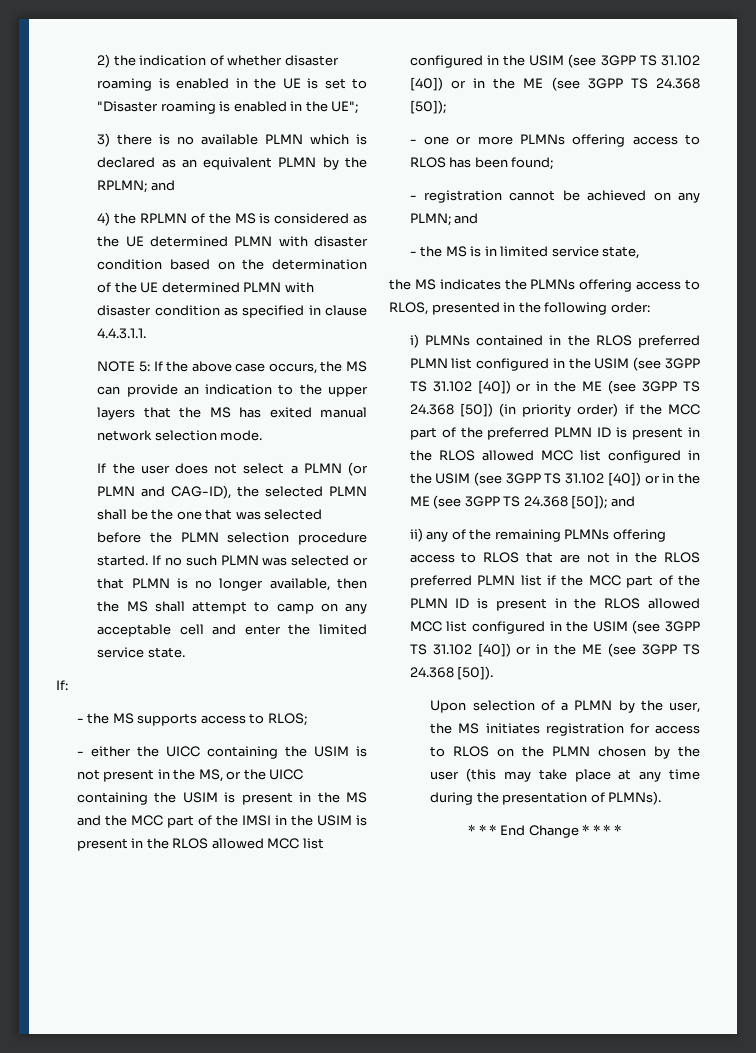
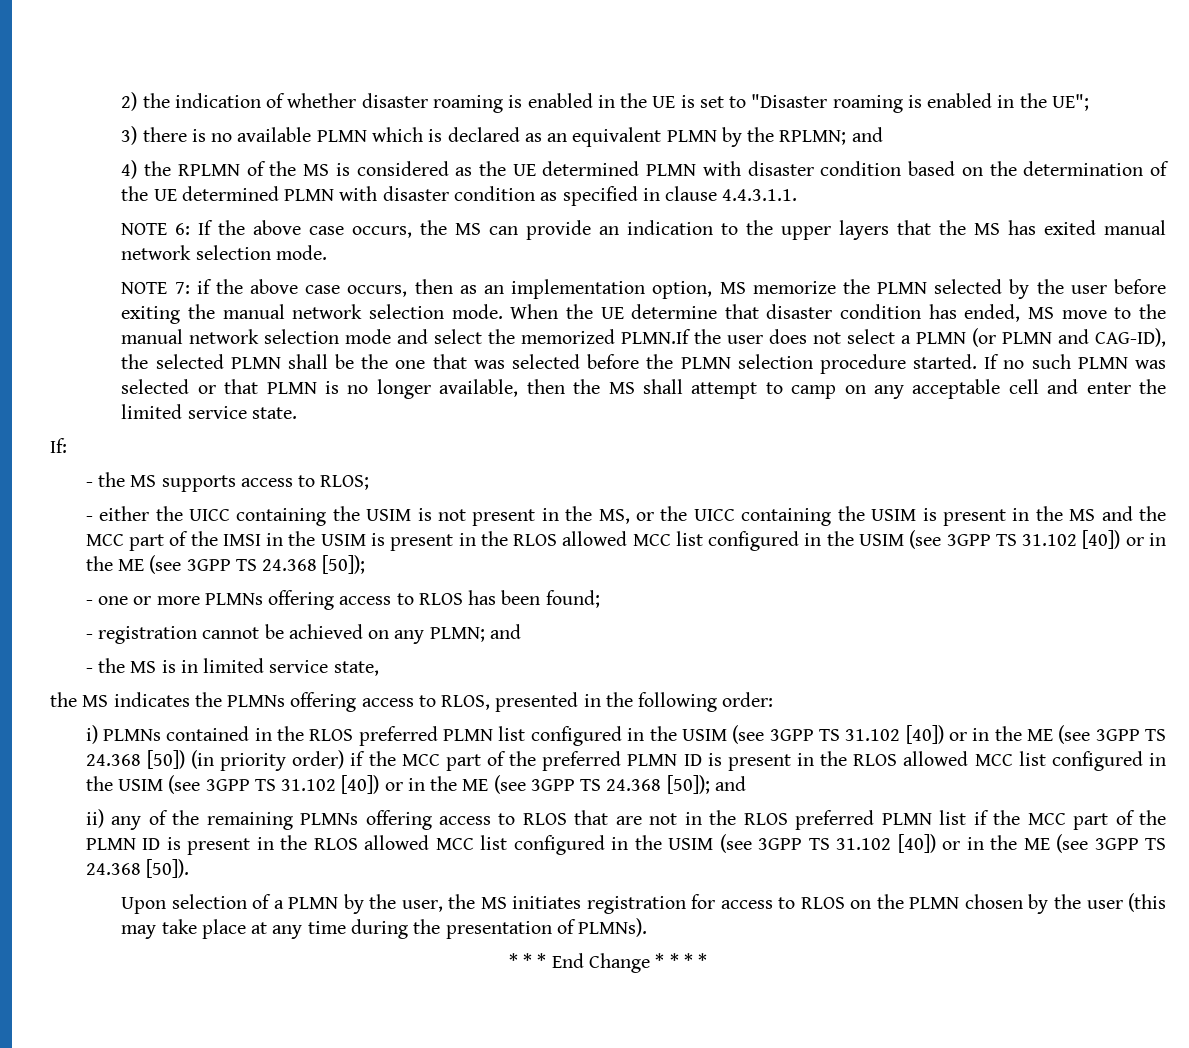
- NOTE 5: If the above case occurs, the MS can provide an indication to the upper layers that the MS has exited manual network selection mode.
+ NOTE 6: If the above case occurs, the MS can provide an indication to the upper layers that the MS has exited manual network selection mode.
- If the user does not select a PLMN (or PLMN and CAG-ID), the selected PLMN shall be the one that was selected before the PLMN selection procedure started.
+ NOTE 7: if the above case occurs, then as an implementation option, MS memorize the PLMN selected by the user before exiting the manual network selection mode. When the UE determine that disaster condition has ended, MS move to the manual network selection mode and select the memorized PLMN.If the user does not select a PLMN (or PLMN and CAG-ID), the selected PLMN shall be the one that was selected before the PLMN selection procedure started.

